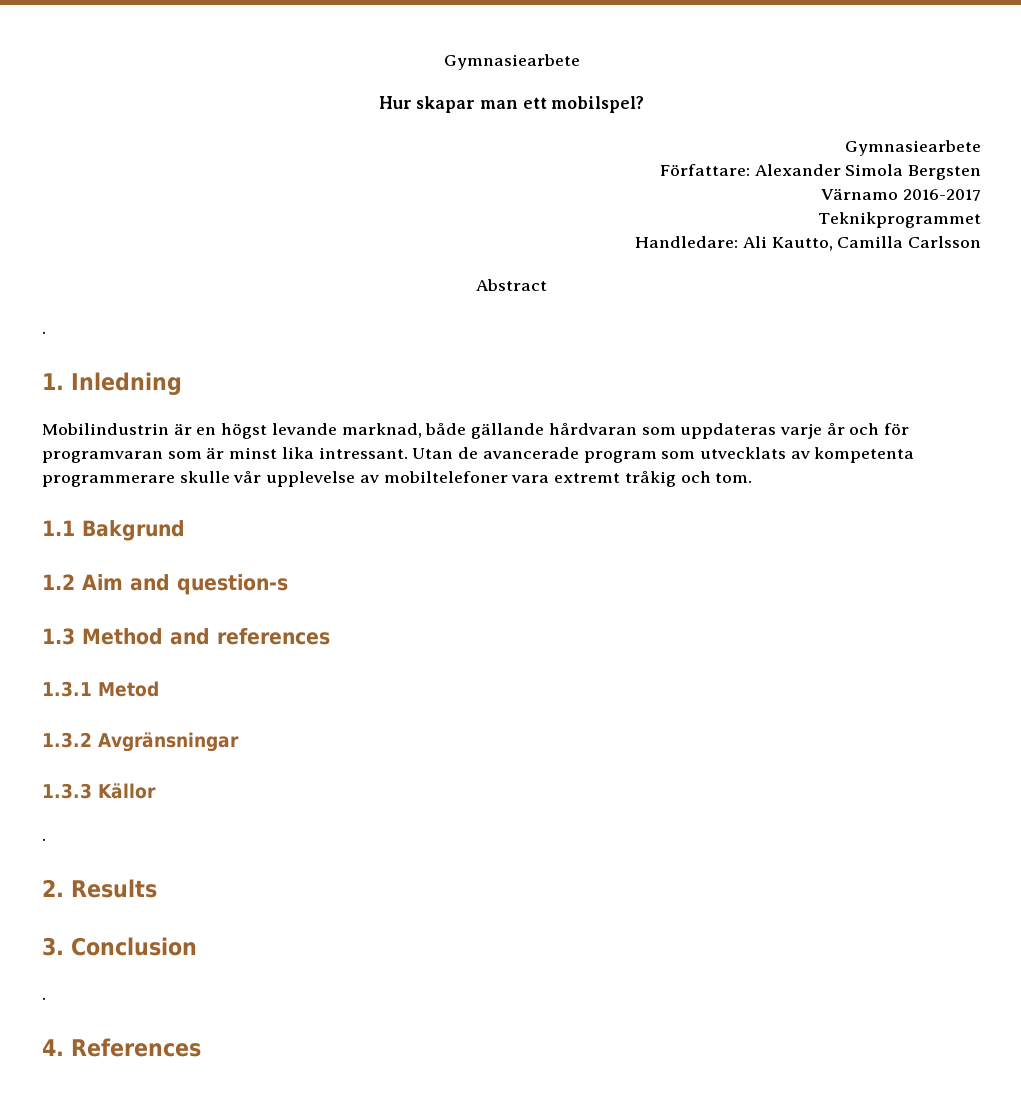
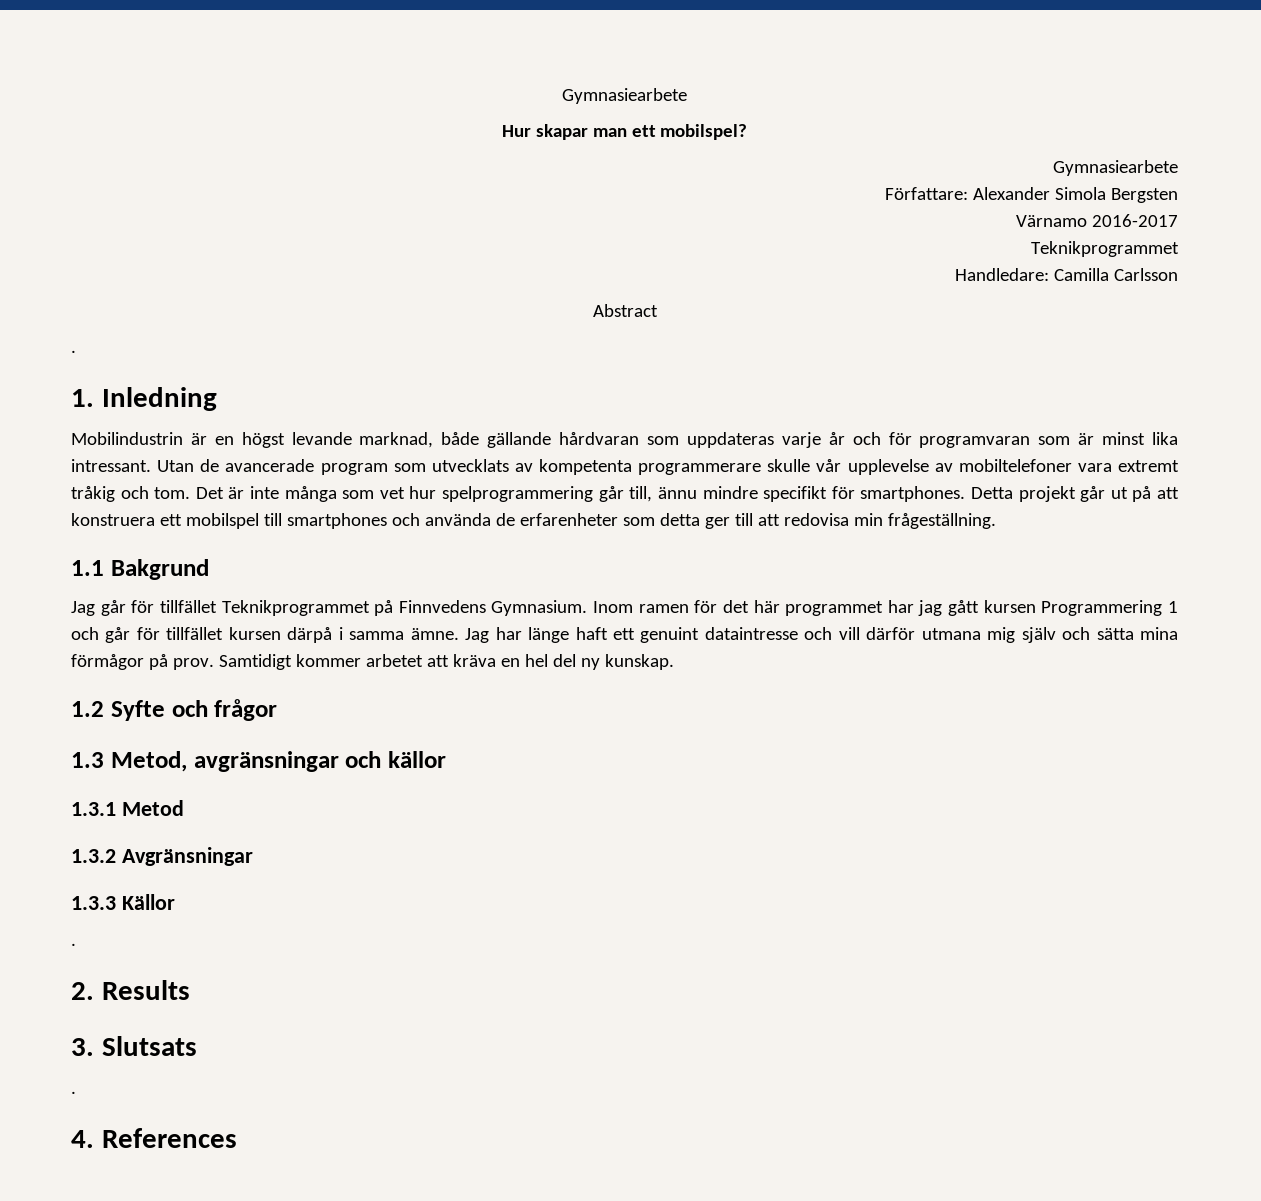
- Handledare: Ali Kautto, Camilla Carlsson
+ Handledare: Camilla Carlsson
- Utan de avancerade program som utvecklats av kompetenta programmerare skulle vår upplevelse av mobiltelefoner vara extremt tråkig och tom.
+ Utan de avancerade program som utvecklats av kompetenta programmerare skulle vår upplevelse av mobiltelefoner vara extremt tråkig och tom. Det är inte många som vet hur spelprogrammering går till, ännu mindre specifikt för smartphones. Detta projekt går ut på att konstruera ett mobilspel till smartphones och använda de erfarenheter som detta ger till att redovisa min frågeställning.
  1.1 Bakgrund
- 1.2 Aim and question-s
- 1.3 Method and references
+ Jag går för tillfället Teknikprogrammet på Finnvedens Gymnasium. Inom ramen för det här programmet har jag gått kursen Programmering 1 och går för tillfället kursen därpå i samma ämne. Jag har länge haft ett genuint dataintresse och vill därför utmana mig själv och sätta mina förmågor på prov. Samtidigt kommer arbetet att kräva en hel del ny kunskap.
+ 1.2 Syfte och frågor
+ 1.3 Metod, avgränsningar och källor
- 3. Conclusion
+ 3. Slutsats

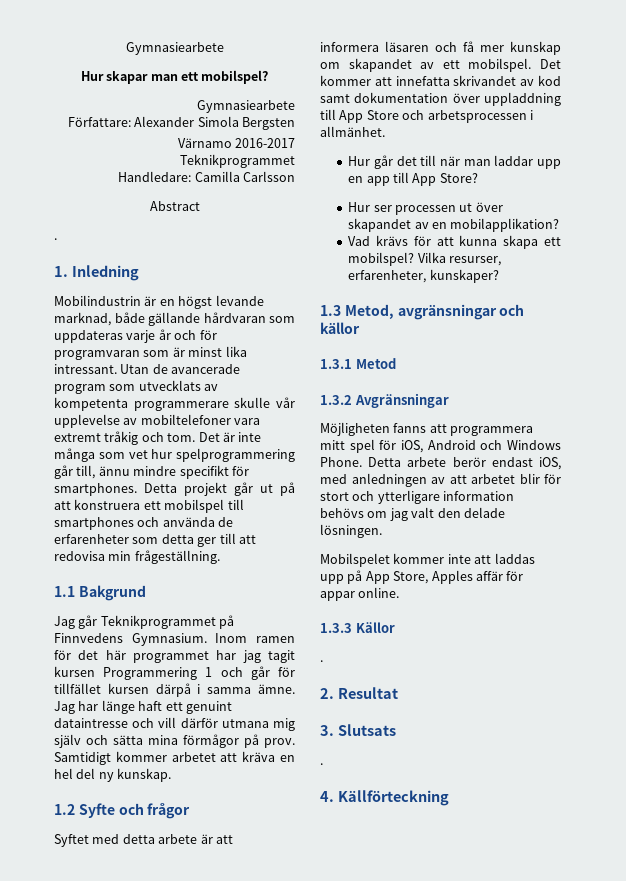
- Jag går för tillfället Teknikprogrammet på Finnvedens Gymnasium.
+ Jag går Teknikprogrammet på Finnvedens Gymnasium.
- Inom ramen för det här programmet har jag gått kursen Programmering 1 och går för tillfället kursen därpå i samma ämne.
+ Inom ramen för det här programmet har jag tagit kursen Programmering 1 och går för tillfället kursen därpå i samma ämne.
+ Syftet med detta arbete är att informera läsaren och få mer kunskap om skapandet av ett mobilspel. Det kommer att innefatta skrivandet av kod samt dokumentation över uppladdning till App Store och arbetsprocessen i allmänhet.
+ Hur går det till när man laddar upp en app till App Store?
+ Hur ser processen ut över skapandet av en mobilapplikation?
+ Vad krävs för att kunna skapa ett mobilspel? Vilka resurser, erfarenheter, kunskaper?
+ Möjligheten fanns att programmera mitt spel för iOS, Android och Windows Phone. Detta arbete berör endast iOS, med anledningen av att arbetet blir för stort och ytterligare information behövs om jag valt den delade lösningen.
+ Mobilspelet kommer inte att laddas upp på App Store, Apples affär för appar online.
- 2. Results
+ 2. Resultat
- 4. References
+ 4. Källförteckning

